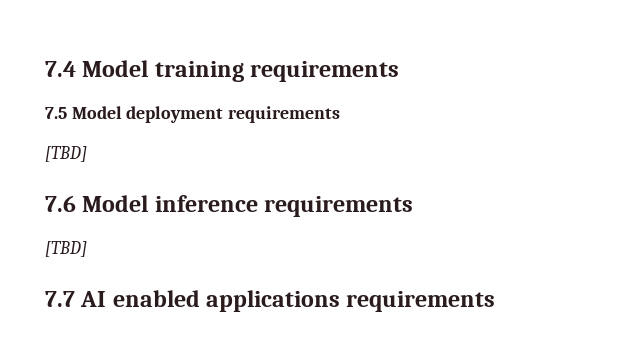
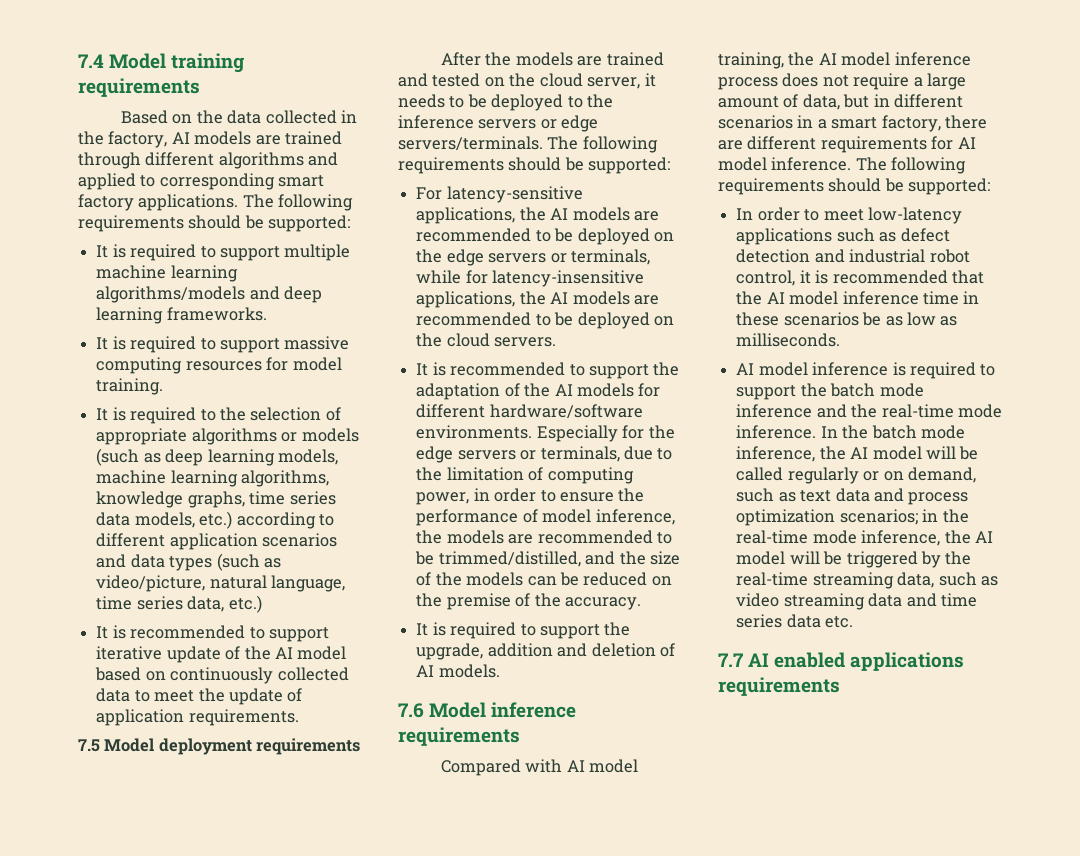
+ Based on the data collected in the factory, AI models are trained through different algorithms and applied to corresponding smart factory applications. The following requirements should be supported:
+ It is required to support multiple machine learning algorithms/models and deep learning frameworks.
+ It is required to support massive computing resources for model training.
+ It is required to the selection of appropriate algorithms or models (such as deep learning models, machine learning algorithms, knowledge graphs, time series data models, etc.) according to different application scenarios and data types (such as video/picture, natural language, time series data, etc.)
+ It is recommended to support iterative update of the AI model based on continuously collected data to meet the update of application requirements.
  7.5 Model deployment requirements
- [TBD]
+ After the models are trained and tested on the cloud server, it needs to be deployed to the inference servers or edge servers/terminals. The following requirements should be supported:
+ For latency-sensitive applications, the AI models are recommended to be deployed on the edge servers or terminals, while for latency-insensitive applications, the AI models are recommended to be deployed on the cloud servers.
+ It is recommended to support the adaptation of the AI models for different hardware/software environments. Especially for the edge servers or terminals, due to the limitation of computing power, in order to ensure the performance of model inference, the models are recommended to be trimmed/distilled, and the size of the models can be reduced on the premise of the accuracy.
+ It is required to support the upgrade, addition and deletion of AI models.
  7.6 Model inference requirements
- [TBD]
+ Compared with AI model training, the AI model inference process does not require a large amount of data, but in different scenarios in a smart factory, there are different requirements for AI model inference. The following requirements should be supported:
+ In order to meet low-latency applications such as defect detection and industrial robot control, it is recommended that the AI model inference time in these scenarios be as low as milliseconds.
+ AI model inference is required to support the batch mode inference and the real-time mode inference. In the batch mode inference, the AI model will be called regularly or on demand, such as text data and process optimization scenarios; in the real-time mode inference, the AI model will be triggered by the real-time streaming data, such as video streaming data and time series data etc.

